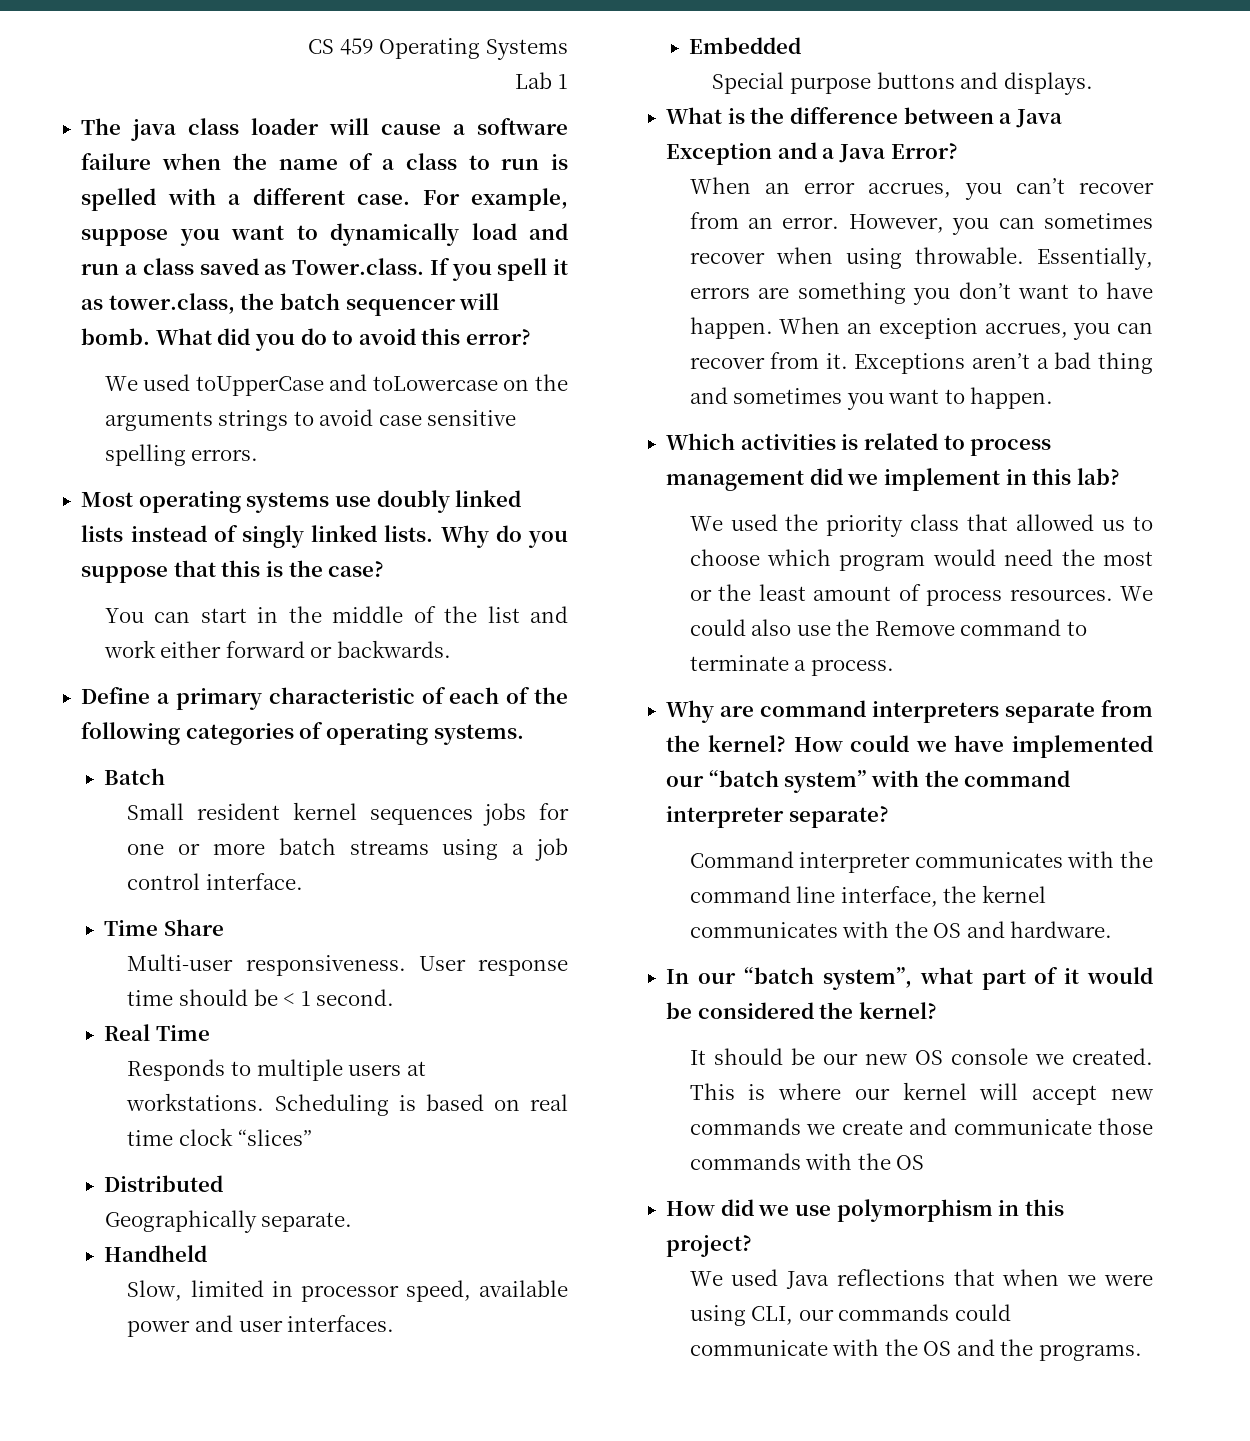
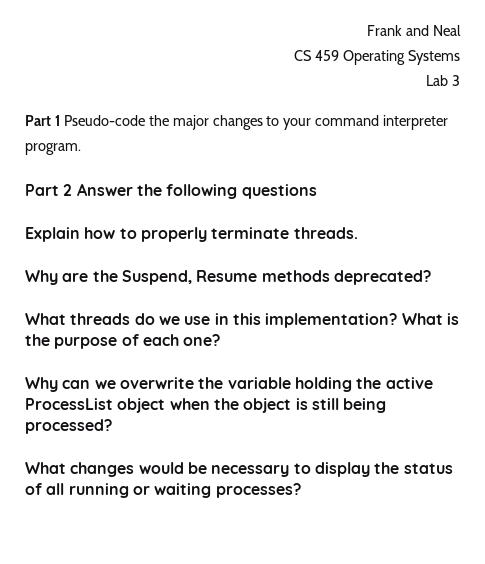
+ Frank and Neal
- Lab 1
- The java class loader will cause a software failure when the name of a class to run is spelled with a different case. For example, suppose you want to dynamically load and run a class saved as Tower.class. If you spell it as tower.class, the batch sequencer will bomb. What did you do to avoid this error?
- We used toUpperCase and toLowercase on the arguments strings to avoid case sensitive spelling errors.
- Most operating systems use doubly linked lists instead of singly linked lists. Why do you suppose that this is the case?
- You can start in the middle of the list and work either forward or backwards.
- Define a primary characteristic of each of the following categories of operating systems.
- Batch
- Small resident kernel sequences jobs for one or more batch streams using a job control interface.
- Time Share
- Multi-user responsiveness. User response time should be < 1 second.
- Real Time
- Responds to multiple users at workstations. Scheduling is based on real time clock “slices”
- Distributed
- Geographically separate.
- Handheld
- Slow, limited in processor speed, available power and user interfaces.
- Embedded
- Special purpose buttons and displays.
- What is the difference between a Java Exception and a Java Error?
- When an error accrues, you can’t recover from an error. However, you can sometimes recover when using throwable. Essentially, errors are something you don’t want to have happen. When an exception accrues, you can recover from it. Exceptions aren’t a bad thing and sometimes you want to happen.
- Which activities is related to process management did we implement in this lab?
- We used the priority class that allowed us to choose which program would need the most or the least amount of process resources. We could also use the Remove command to terminate a process.
- Why are command interpreters separate from the kernel? How could we have implemented our “batch system” with the command interpreter separate?
- Command interpreter communicates with the command line interface, the kernel communicates with the OS and hardware.
- In our “batch system”, what part of it would be considered the kernel?
- It should be our new OS console we created. This is where our kernel will accept new commands we create and communicate those commands with the OS
- How did we use polymorphism in this project?
- We used Java reflections that when we were using CLI, our commands could communicate with the OS and the programs.
+ Lab 3
+ Part 1 Pseudo-code the major changes to your command interpreter program.
+ Part 2 Answer the following questions
+ Explain how to properly terminate threads.
+ Why are the Suspend, Resume methods deprecated?
+ What threads do we use in this implementation? What is the purpose of each one?
+ Why can we overwrite the variable holding the active ProcessList object when the object is still being processed?
+ What changes would be necessary to display the status of all running or waiting processes?

